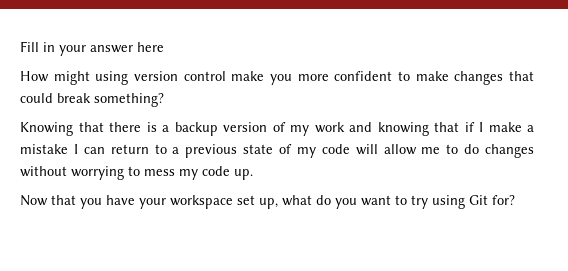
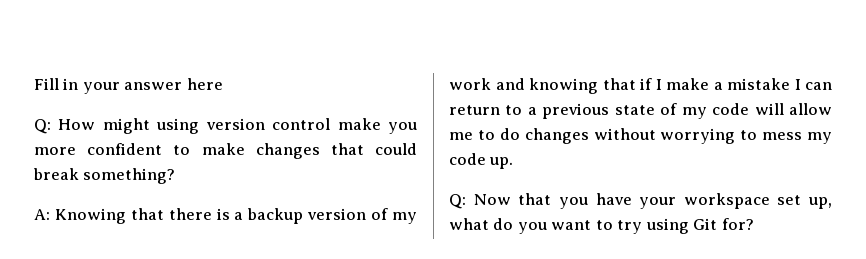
- How might using version control make you more confident to make changes that could break something?
+ Q: How might using version control make you more confident to make changes that could break something?
- Knowing that there is a backup version of my work and knowing that if I make a mistake I can return to a previous state of my code will allow me to do changes without worrying to mess my code up.
+ A: Knowing that there is a backup version of my work and knowing that if I make a mistake I can return to a previous state of my code will allow me to do changes without worrying to mess my code up.
- Now that you have your workspace set up, what do you want to try using Git for?
+ Q: Now that you have your workspace set up, what do you want to try using Git for?

